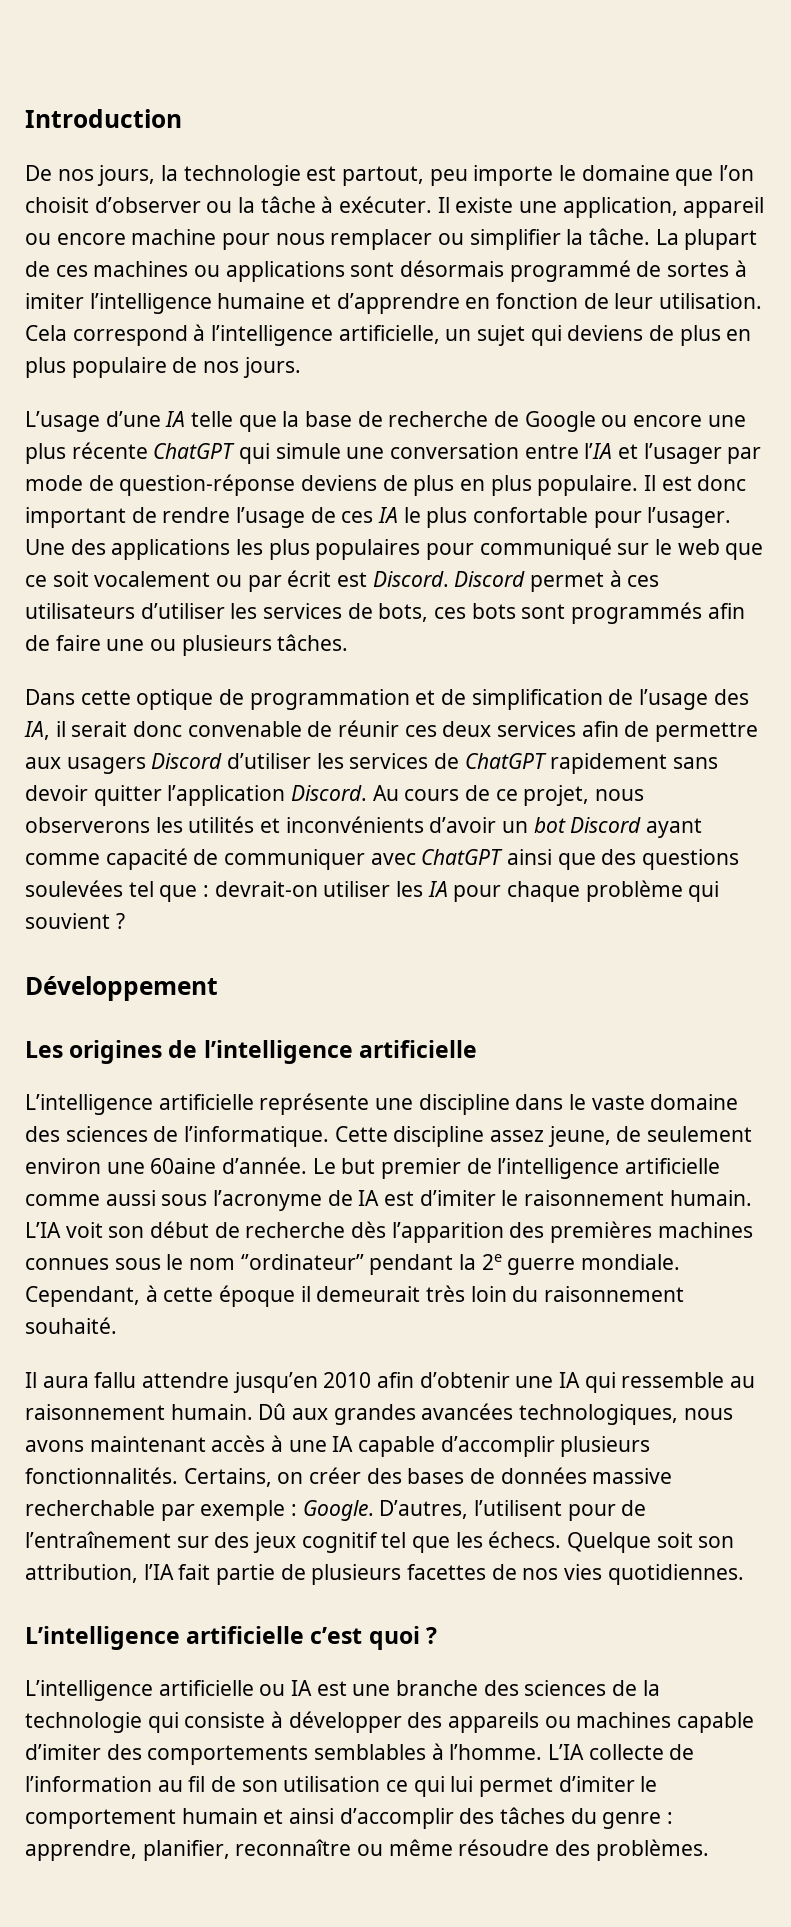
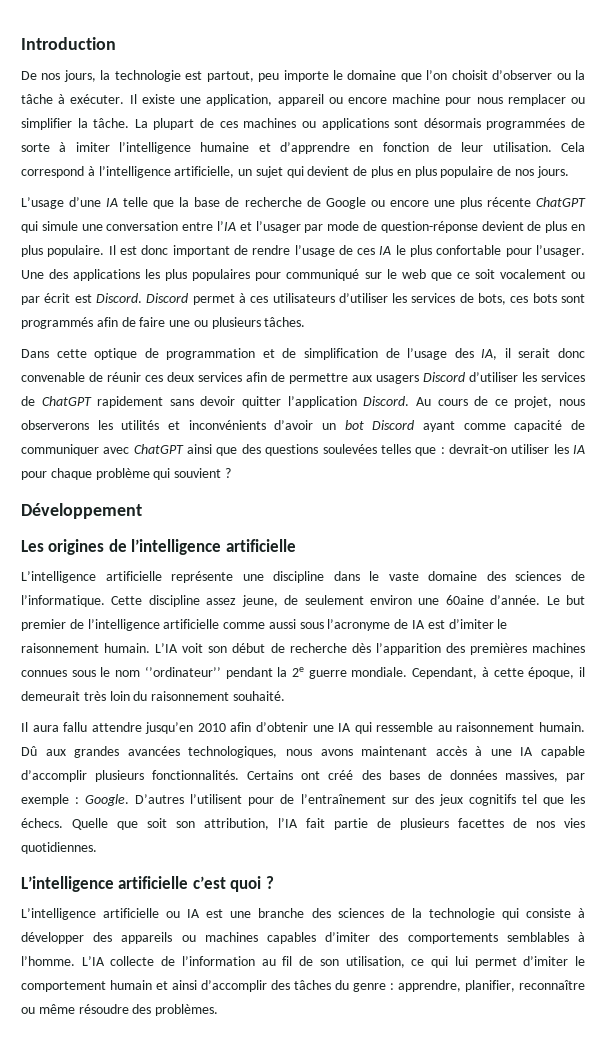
- La plupart de ces machines ou applications sont désormais programmé de sortes à imiter l’intelligence humaine et d’apprendre en fonction de leur utilisation.
+ La plupart de ces machines ou applications sont désormais programmées de sorte à imiter l’intelligence humaine et d’apprendre en fonction de leur utilisation.
- Cela correspond à l’intelligence artificielle, un sujet qui deviens de plus en plus populaire de nos jours.
+ Cela correspond à l’intelligence artificielle, un sujet qui devient de plus en plus populaire de nos jours.
- L’usage d’une IA telle que la base de recherche de Google ou encore une plus récente ChatGPT qui simule une conversation entre l’IA et l’usager par mode de question-réponse deviens de plus en plus populaire.
+ L’usage d’une IA telle que la base de recherche de Google ou encore une plus récente ChatGPT qui simule une conversation entre l’IA et l’usager par mode de question-réponse devient de plus en plus populaire.
- Au cours de ce projet, nous observerons les utilités et inconvénients d’avoir un bot Discord ayant comme capacité de communiquer avec ChatGPT ainsi que des questions soulevées tel que : devrait-on utiliser les IA pour chaque problème qui souvient ?
+ Au cours de ce projet, nous observerons les utilités et inconvénients d’avoir un bot Discord ayant comme capacité de communiquer avec ChatGPT ainsi que des questions soulevées telles que : devrait-on utiliser les IA pour chaque problème qui souvient ?
- Cependant, à cette époque il demeurait très loin du raisonnement souhaité.
+ Cependant, à cette époque, il demeurait très loin du raisonnement souhaité.
- Certains, on créer des bases de données massive recherchable par exemple : Google.
+ Certains ont créé des bases de données massives, par exemple : Google.
- D’autres, l’utilisent pour de l’entraînement sur des jeux cognitif tel que les échecs.
+ D’autres l’utilisent pour de l’entraînement sur des jeux cognitifs tel que les échecs.
- Quelque soit son attribution, l’IA fait partie de plusieurs facettes de nos vies quotidiennes.
+ Quelle que soit son attribution, l’IA fait partie de plusieurs facettes de nos vies quotidiennes.
- L’intelligence artificielle ou IA est une branche des sciences de la technologie qui consiste à développer des appareils ou machines capable d’imiter des comportements semblables à l’homme.
+ L’intelligence artificielle ou IA est une branche des sciences de la technologie qui consiste à développer des appareils ou machines capables d’imiter des comportements semblables à l’homme.
- L’IA collecte de l’information au fil de son utilisation ce qui lui permet d’imiter le comportement humain et ainsi d’accomplir des tâches du genre : apprendre, planifier, reconnaître ou même résoudre des problèmes.
+ L’IA collecte de l’information au fil de son utilisation, ce qui lui permet d’imiter le comportement humain et ainsi d’accomplir des tâches du genre : apprendre, planifier, reconnaître ou même résoudre des problèmes.

